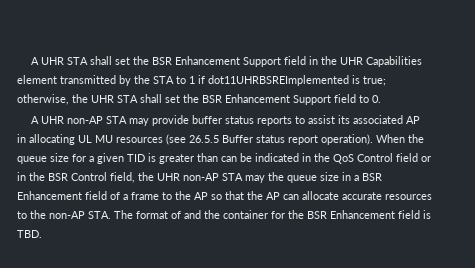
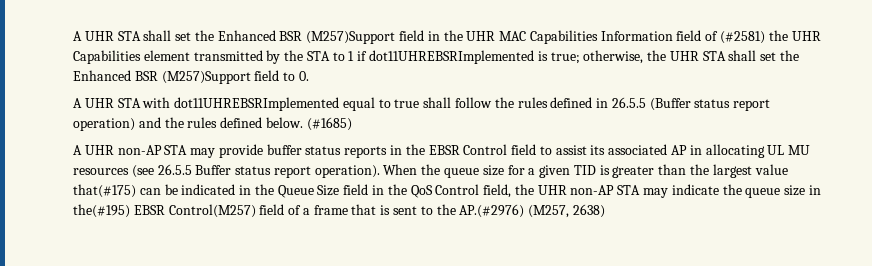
- A UHR STA shall set the BSR Enhancement Support field in the UHR Capabilities element transmitted by the STA to 1 if dot11UHRBSREImplemented is true; otherwise, the UHR STA shall set the BSR Enhancement Support field to 0.
+ A UHR STA shall set the Enhanced BSR (M257)Support field in the UHR MAC Capabilities Information field of (#2581) the UHR Capabilities element transmitted by the STA to 1 if dot11UHREBSRImplemented is true; otherwise, the UHR STA shall set the Enhanced BSR (M257)Support field to 0.
+ A UHR STA with dot11UHREBSRImplemented equal to true shall follow the rules defined in 26.5.5 (Buffer status report operation) and the rules defined below. (#1685)
- A UHR non-AP STA may provide buffer status reports to assist its associated AP in allocating UL MU resources (see 26.5.5 Buffer status report operation).
+ A UHR non-AP STA may provide buffer status reports in the EBSR Control field to assist its associated AP in allocating UL MU resources (see 26.5.5 Buffer status report operation).
- When the queue size for a given TID is greater than can be indicated in the QoS Control field or in the BSR Control field, the UHR non-AP STA may the queue size in a BSR Enhancement field of a frame to the AP so that the AP can allocate accurate resources to the non-AP STA. The format of and the container for the BSR Enhancement field is TBD.
+ When the queue size for a given TID is greater than the largest value that(#175) can be indicated in the Queue Size field in the QoS Control field, the UHR non-AP STA may indicate the queue size in the(#195) EBSR Control(M257) field of a frame that is sent to the AP.(#2976) (M257, 2638)

